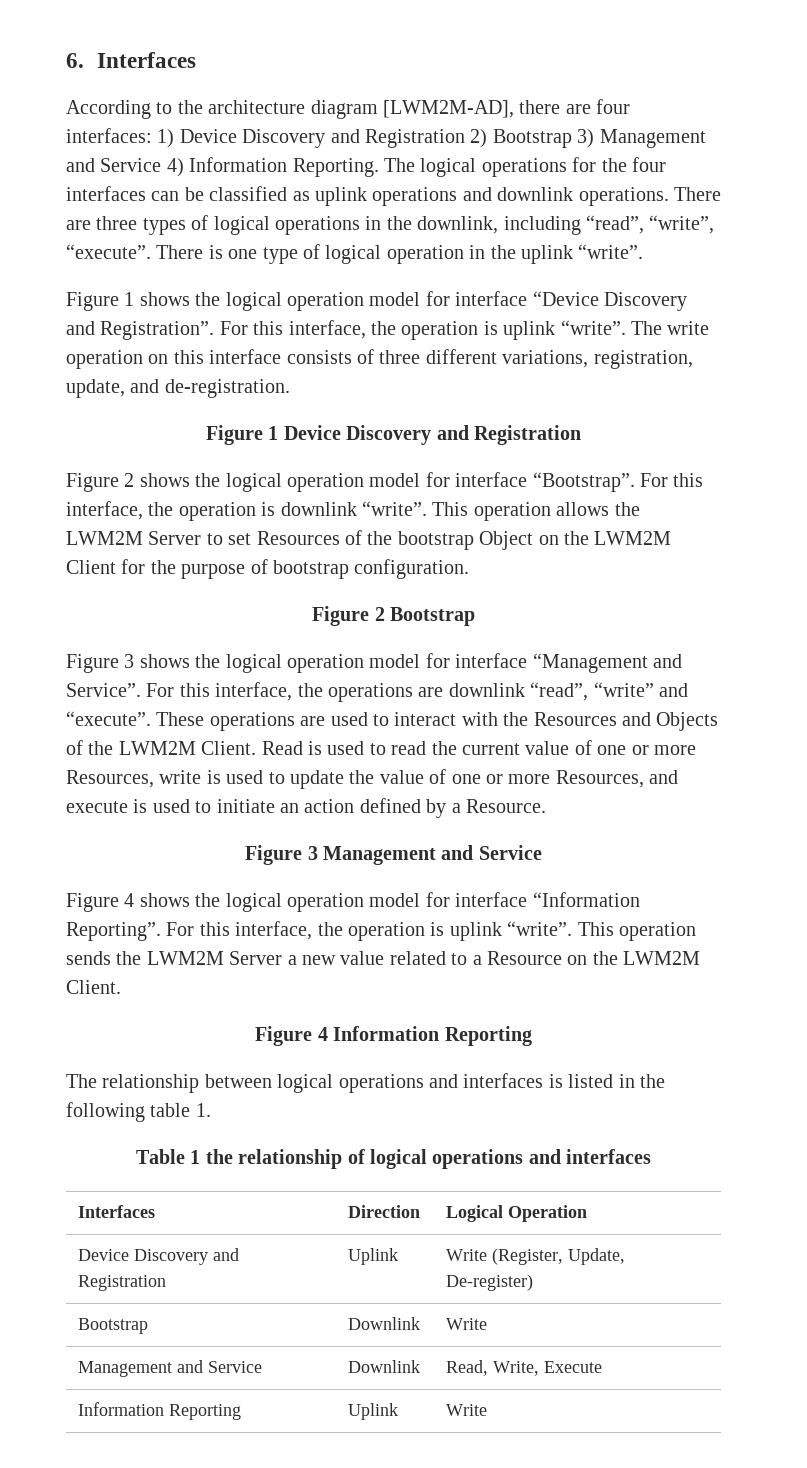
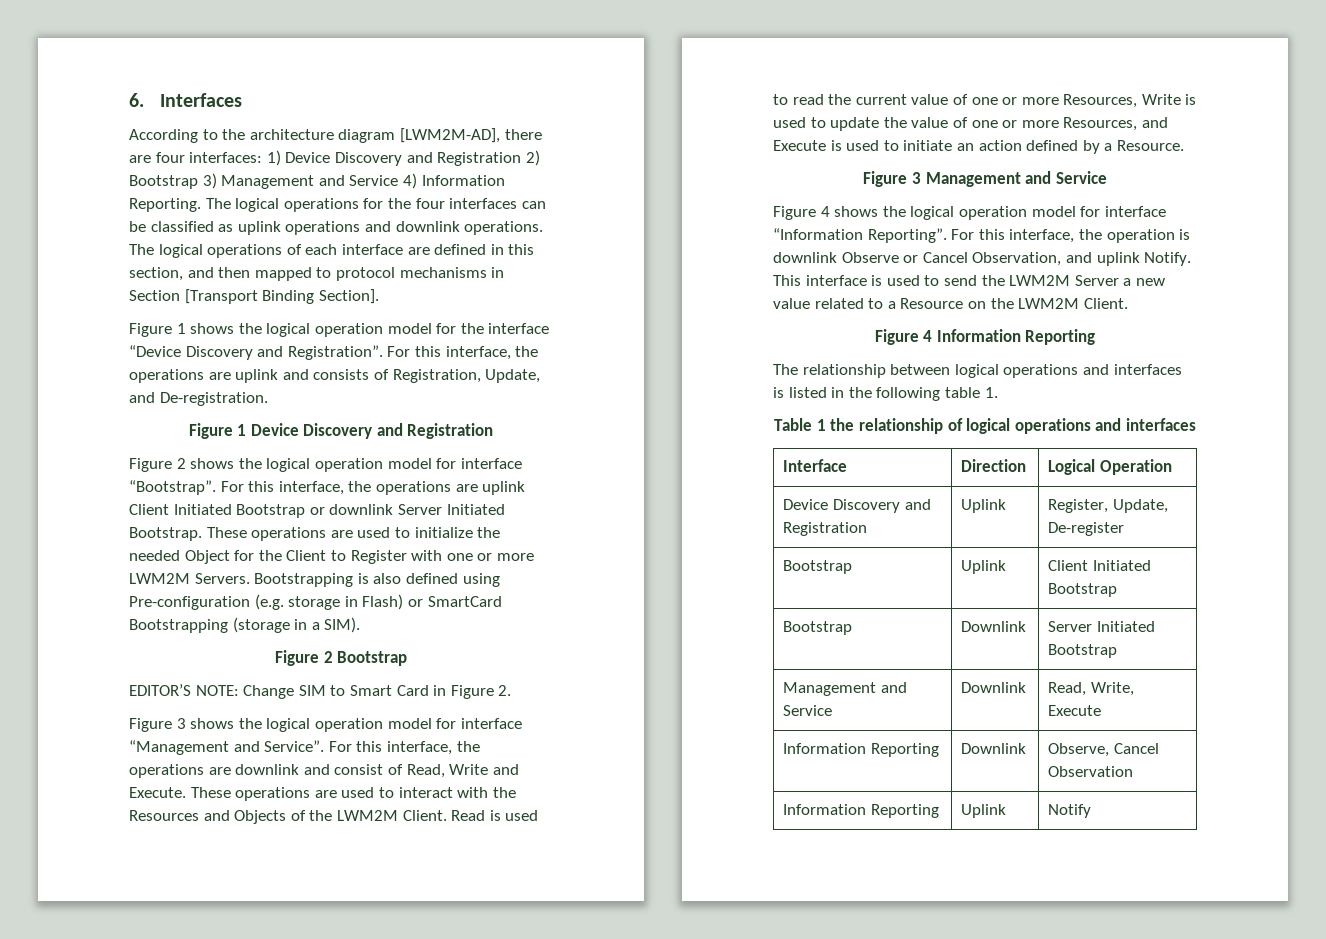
- There are three types of logical operations in the downlink, including “read”, “write”, “execute”. There is one type of logical operation in the uplink “write”.
+ The logical operations of each interface are defined in this section, and then mapped to protocol mechanisms in Section [Transport Binding Section].
- Figure 1 shows the logical operation model for interface “Device Discovery and Registration”.
+ Figure 1 shows the logical operation model for the interface “Device Discovery and Registration”.
- For this interface, the operation is uplink “write”. The write operation on this interface consists of three different variations, registration, update, and de-registration.
+ For this interface, the operations are uplink and consists of Registration, Update, and De-registration.
- For this interface, the operation is downlink “write”. This operation allows the LWM2M Server to set Resources of the bootstrap Object on the LWM2M Client for the purpose of bootstrap configuration.
+ For this interface, the operations are uplink Client Initiated Bootstrap or downlink Server Initiated Bootstrap. These operations are used to initialize the needed Object for the Client to Register with one or more LWM2M Servers. Bootstrapping is also defined using Pre-configuration (e.g. storage in Flash) or SmartCard Bootstrapping (storage in a SIM).
  Figure 2 Bootstrap
+ EDITOR’S NOTE: Change SIM to Smart Card in Figure 2.
- For this interface, the operations are downlink “read”, “write” and “execute”.
+ For this interface, the operations are downlink and consist of Read, Write and Execute.
- Read is used to read the current value of one or more Resources, write is used to update the value of one or more Resources, and execute is used to initiate an action defined by a Resource.
+ Read is used to read the current value of one or more Resources, Write is used to update the value of one or more Resources, and Execute is used to initiate an action defined by a Resource.
- For this interface, the operation is uplink “write”. This operation sends the LWM2M Server a new value related to a Resource on the LWM2M Client.
+ For this interface, the operation is downlink Observe or Cancel Observation, and uplink Notify. This interface is used to send the LWM2M Server a new value related to a Resource on the LWM2M Client.
- Interfaces | Direction | Logical Operation
+ Interface | Direction | Logical Operation
- Device Discovery and Registration | Uplink | Write (Register, Update, De-register)
+ Device Discovery and Registration | Uplink | Register, Update, De-register
+ Bootstrap | Uplink | Client Initiated Bootstrap
- Bootstrap | Downlink | Write
+ Bootstrap | Downlink | Server Initiated Bootstrap
+ Information Reporting | Downlink | Observe, Cancel Observation
- Information Reporting | Uplink | Write
+ Information Reporting | Uplink | Notify

